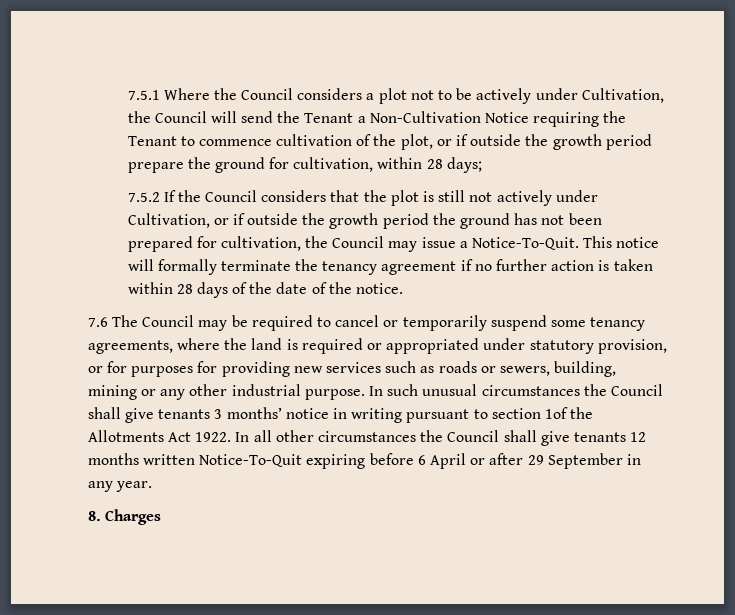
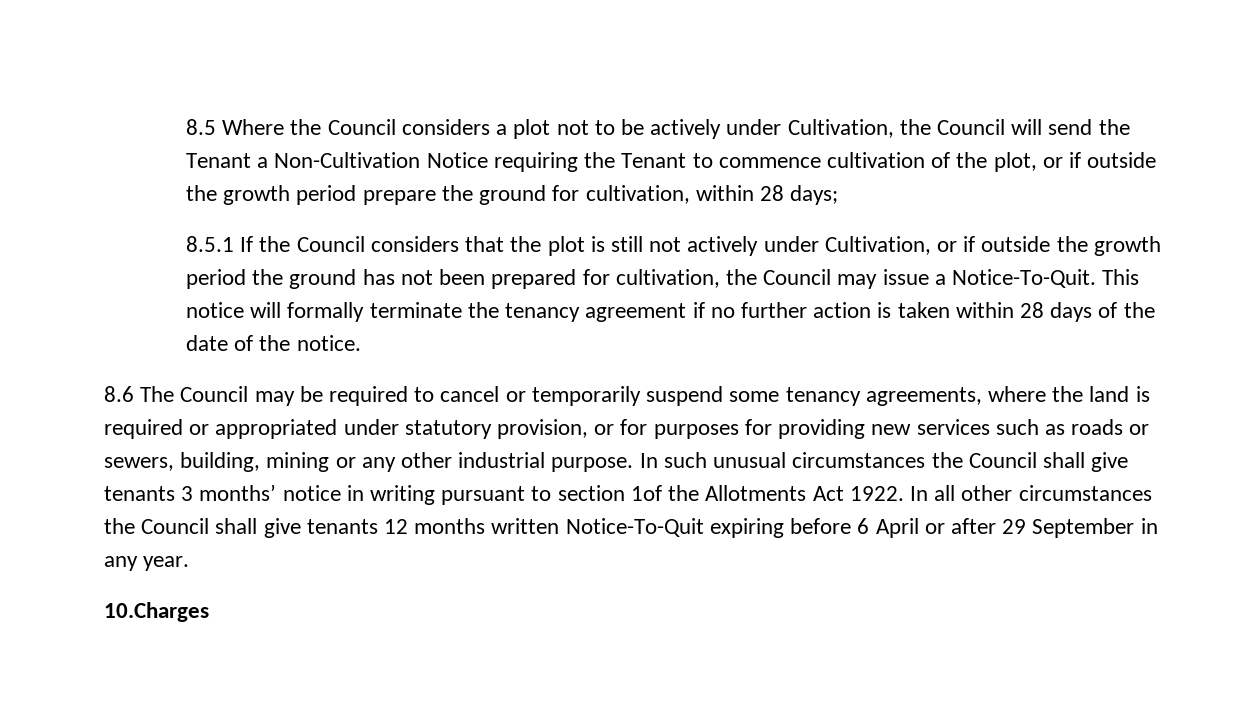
- 7.5.1 Where the Council considers a plot not to be actively under Cultivation, the Council will send the Tenant a Non-Cultivation Notice requiring the Tenant to commence cultivation of the plot, or if outside the growth period prepare the ground for cultivation, within 28 days;
+ 8.5 Where the Council considers a plot not to be actively under Cultivation, the Council will send the Tenant a Non-Cultivation Notice requiring the Tenant to commence cultivation of the plot, or if outside the growth period prepare the ground for cultivation, within 28 days;
- 7.5.2 If the Council considers that the plot is still not actively under Cultivation, or if outside the growth period the ground has not been prepared for cultivation, the Council may issue a Notice-To-Quit.
+ 8.5.1 If the Council considers that the plot is still not actively under Cultivation, or if outside the growth period the ground has not been prepared for cultivation, the Council may issue a Notice-To-Quit.
- 7.6 The Council may be required to cancel or temporarily suspend some tenancy agreements, where the land is required or appropriated under statutory provision, or for purposes for providing new services such as roads or sewers, building, mining or any other industrial purpose.
+ 8.6 The Council may be required to cancel or temporarily suspend some tenancy agreements, where the land is required or appropriated under statutory provision, or for purposes for providing new services such as roads or sewers, building, mining or any other industrial purpose.
- 8. Charges
+ 10.Charges

